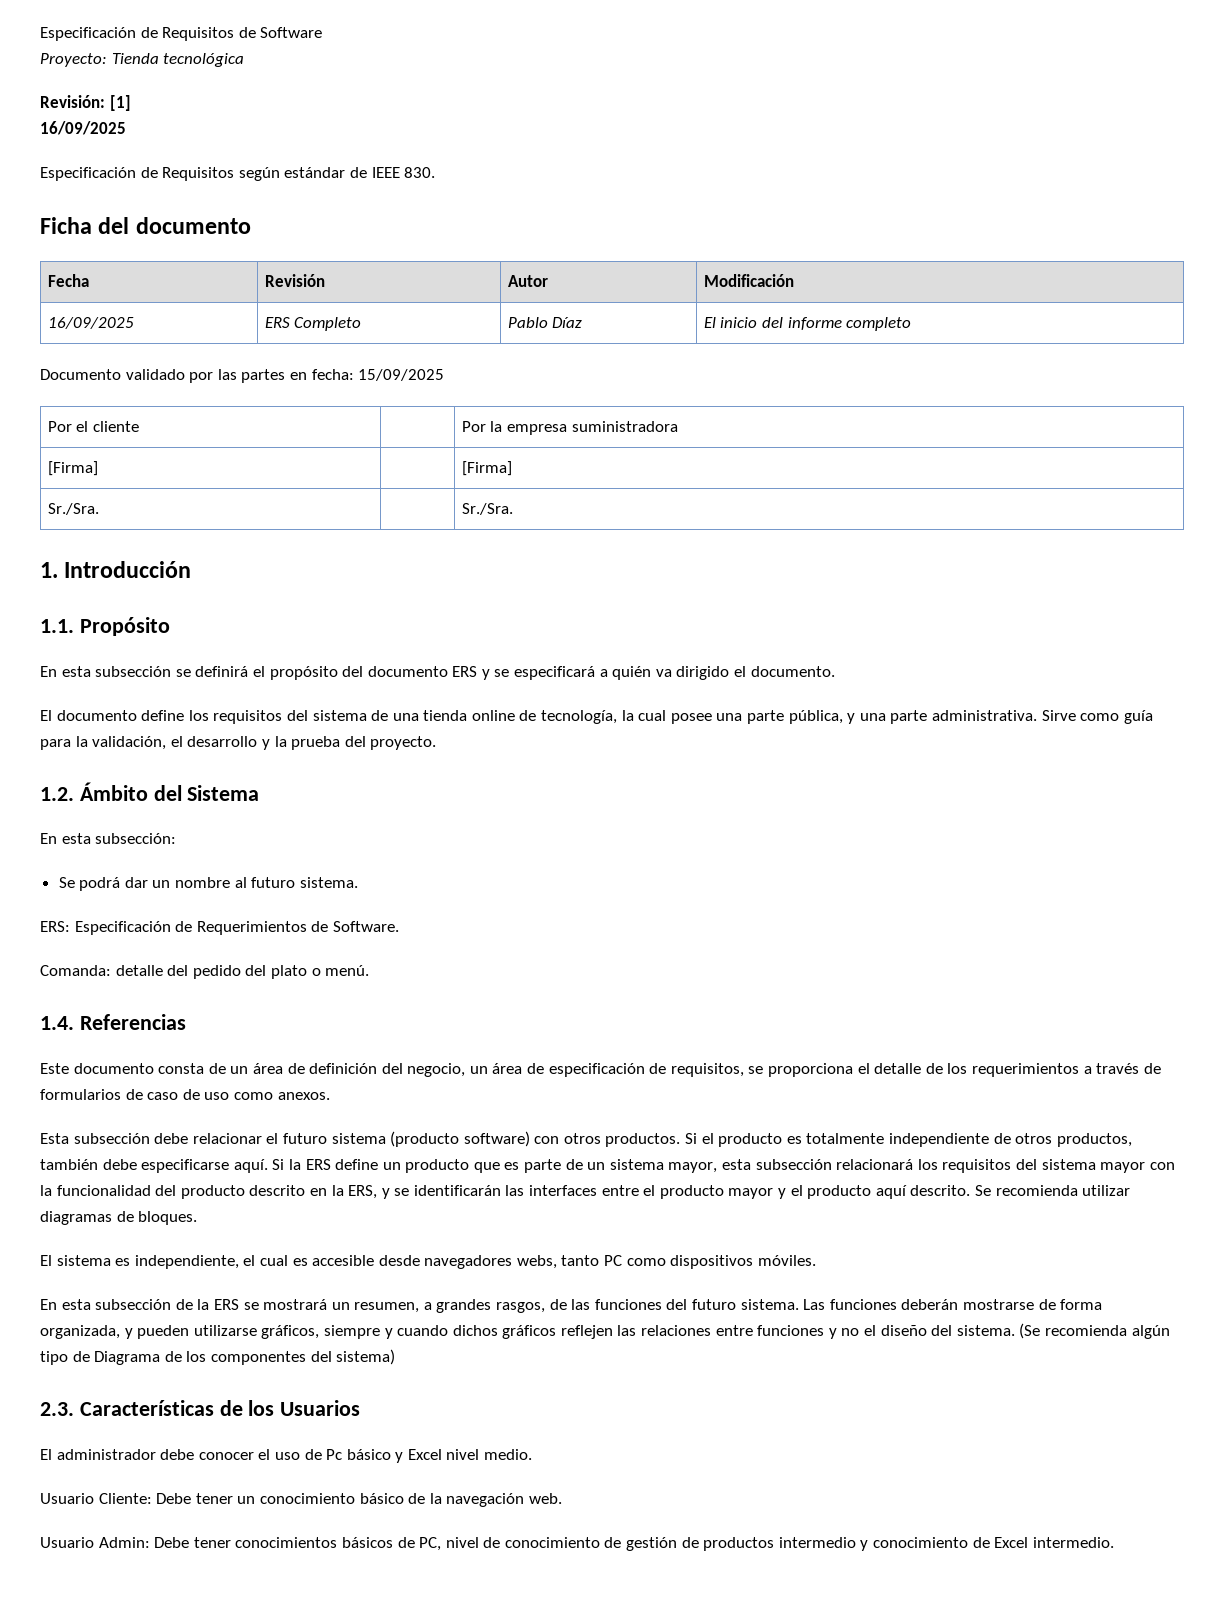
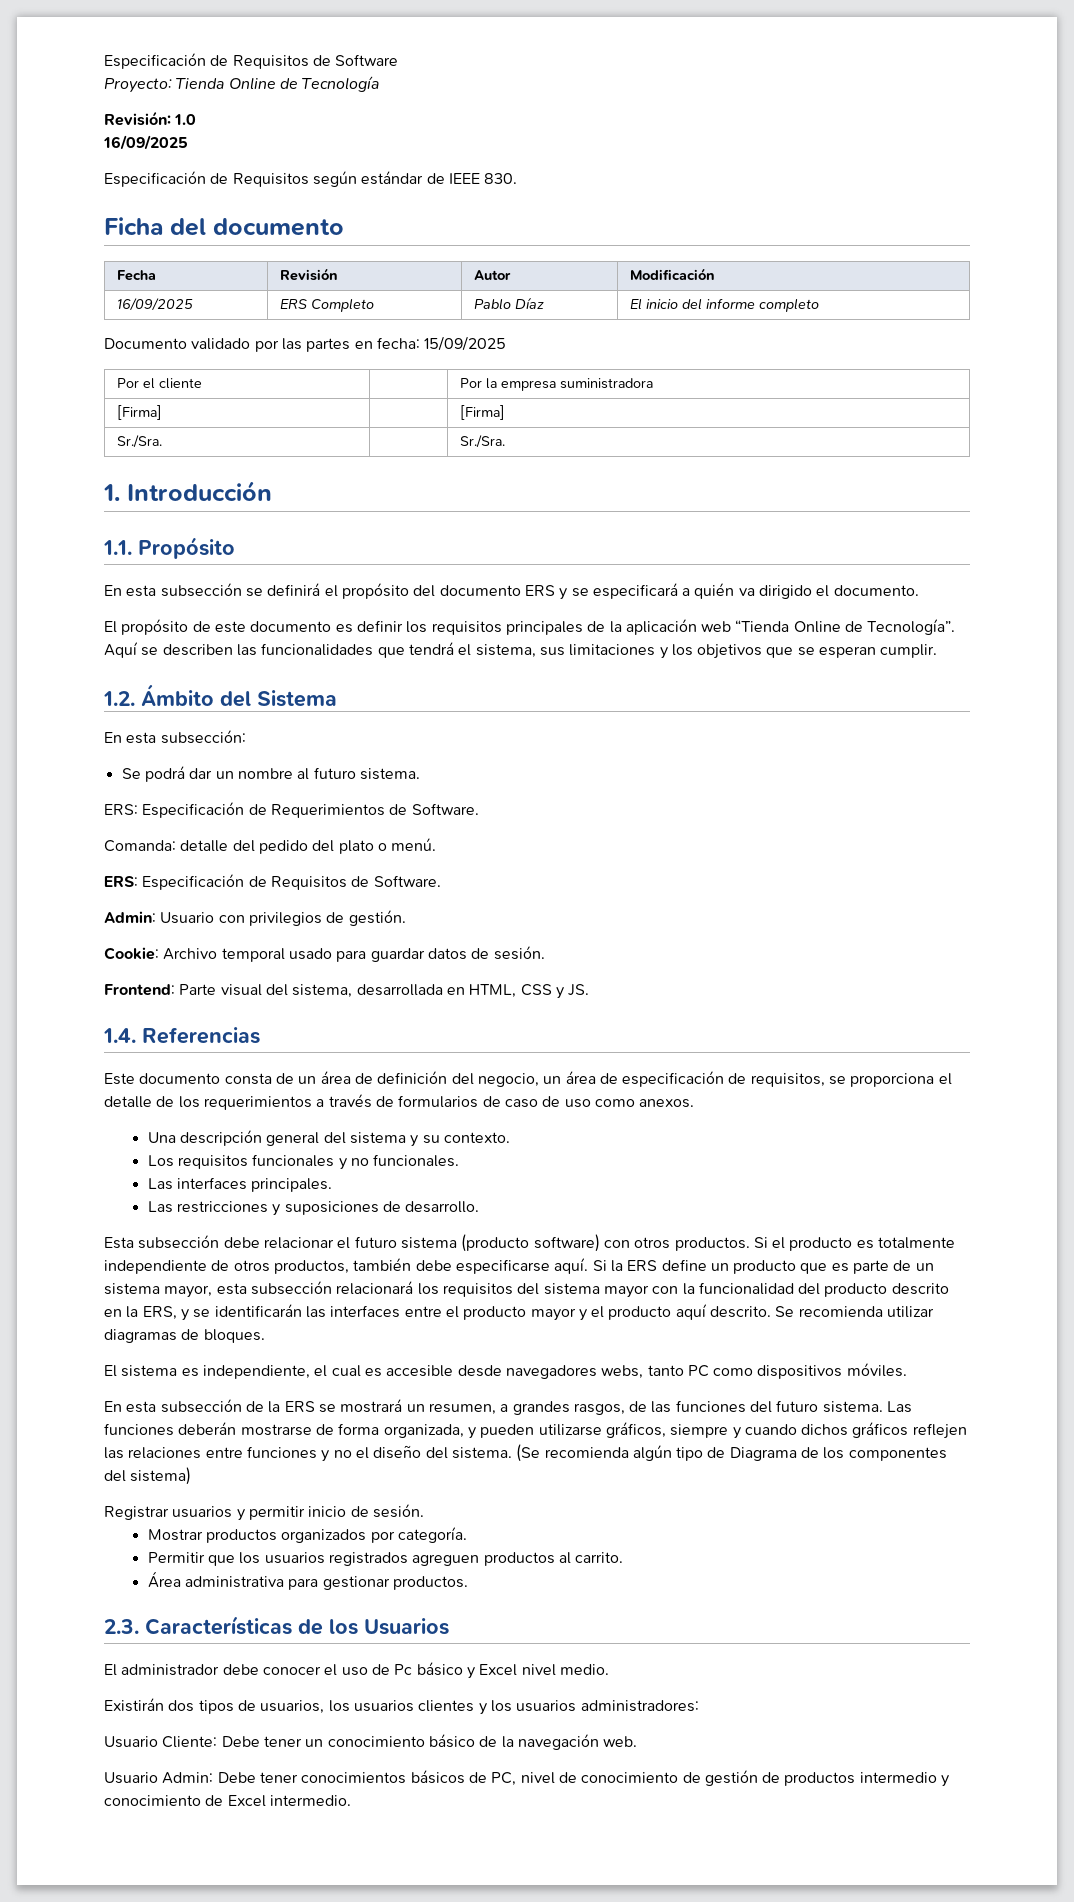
- Proyecto: Tienda tecnológica
+ Proyecto: Tienda Online de Tecnología
- Revisión: [1]
+ Revisión: 1.0
- El documento define los requisitos del sistema de una tienda online de tecnología, la cual posee una parte pública, y una parte administrativa. Sirve como guía para la validación, el desarrollo y la prueba del proyecto.
+ El propósito de este documento es definir los requisitos principales de la aplicación web “Tienda Online de Tecnología”. Aquí se describen las funcionalidades que tendrá el sistema, sus limitaciones y los objetivos que se esperan cumplir.
+ ERS: Especificación de Requisitos de Software.
+ Admin: Usuario con privilegios de gestión.
+ Cookie: Archivo temporal usado para guardar datos de sesión.
+ Frontend: Parte visual del sistema, desarrollada en HTML, CSS y JS.
+ Una descripción general del sistema y su contexto.
+ Los requisitos funcionales y no funcionales.
+ Las interfaces principales.
+ Las restricciones y suposiciones de desarrollo.
+ Registrar usuarios y permitir inicio de sesión.
+ Mostrar productos organizados por categoría.
+ Permitir que los usuarios registrados agreguen productos al carrito.
+ Área administrativa para gestionar productos.
+ Existirán dos tipos de usuarios, los usuarios clientes y los usuarios administradores:

